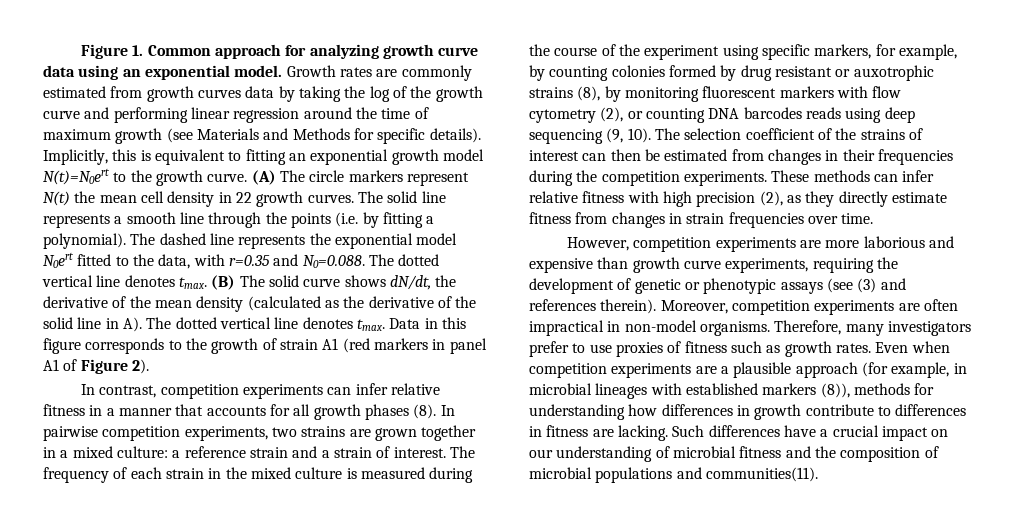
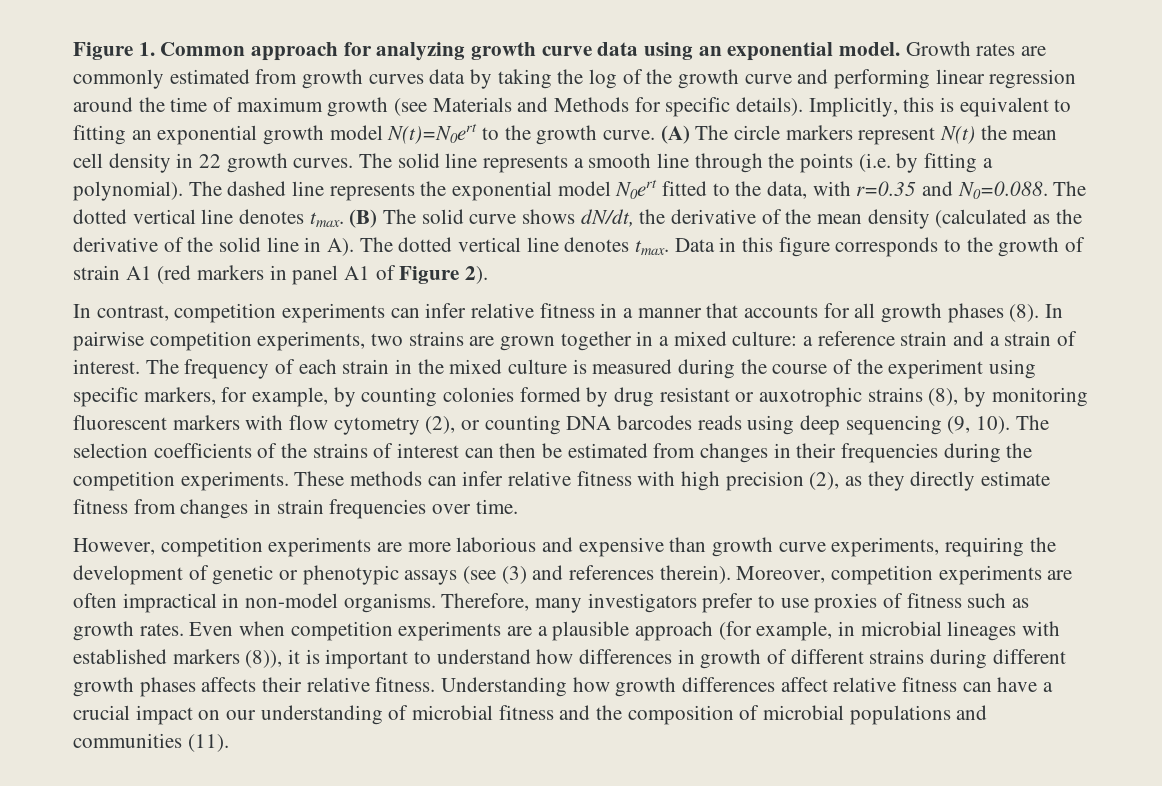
- The selection coefficient of the strains of interest can then be estimated from changes in their frequencies during the competition experiments.
+ The selection coefficients of the strains of interest can then be estimated from changes in their frequencies during the competition experiments.
- Even when competition experiments are a plausible approach (for example, in microbial lineages with established markers (8)), methods for understanding how differences in growth contribute to differences in fitness are lacking. Such differences have a crucial impact on our understanding of microbial fitness and the composition of microbial populations and communities(11).
+ Even when competition experiments are a plausible approach (for example, in microbial lineages with established markers (8)), it is important to understand how differences in growth of different strains during different growth phases affects their relative fitness. Understanding how growth differences affect relative fitness can have a crucial impact on our understanding of microbial fitness and the composition of microbial populations and communities (11).

